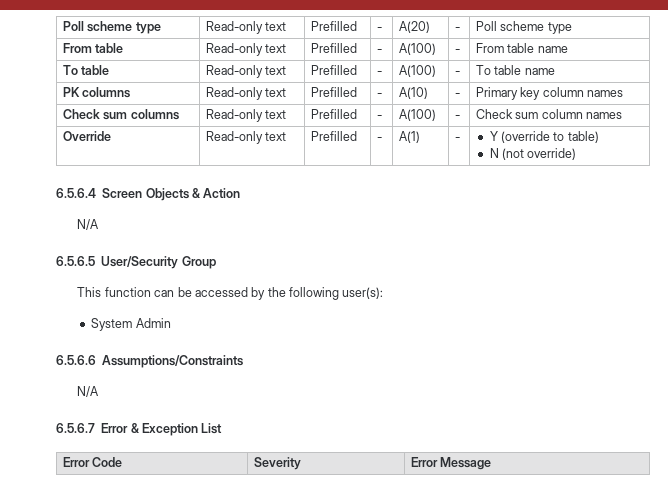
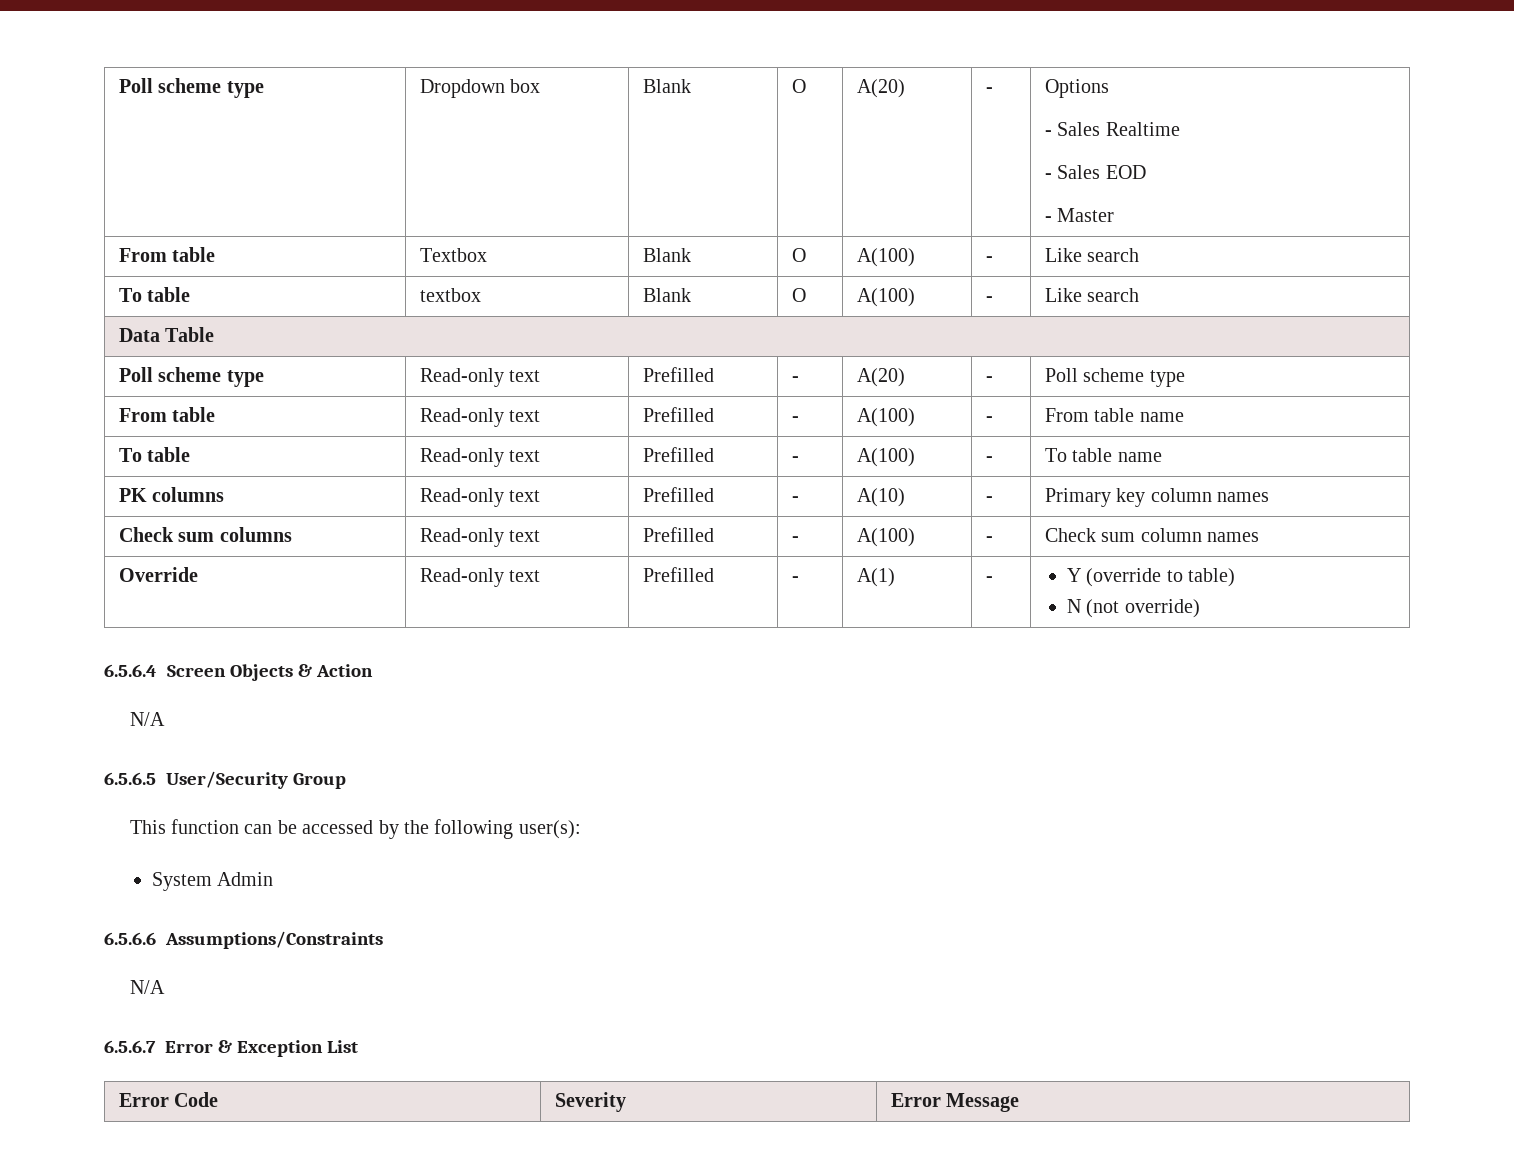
+ Poll scheme type | Dropdown box | Blank | O | A(20) | - | Options
+ - Sales Realtime
+ - Sales EOD
+ - Master
+ From table | Textbox | Blank | O | A(100) | - | Like search
+ To table | textbox | Blank | O | A(100) | - | Like search
+ Data Table

